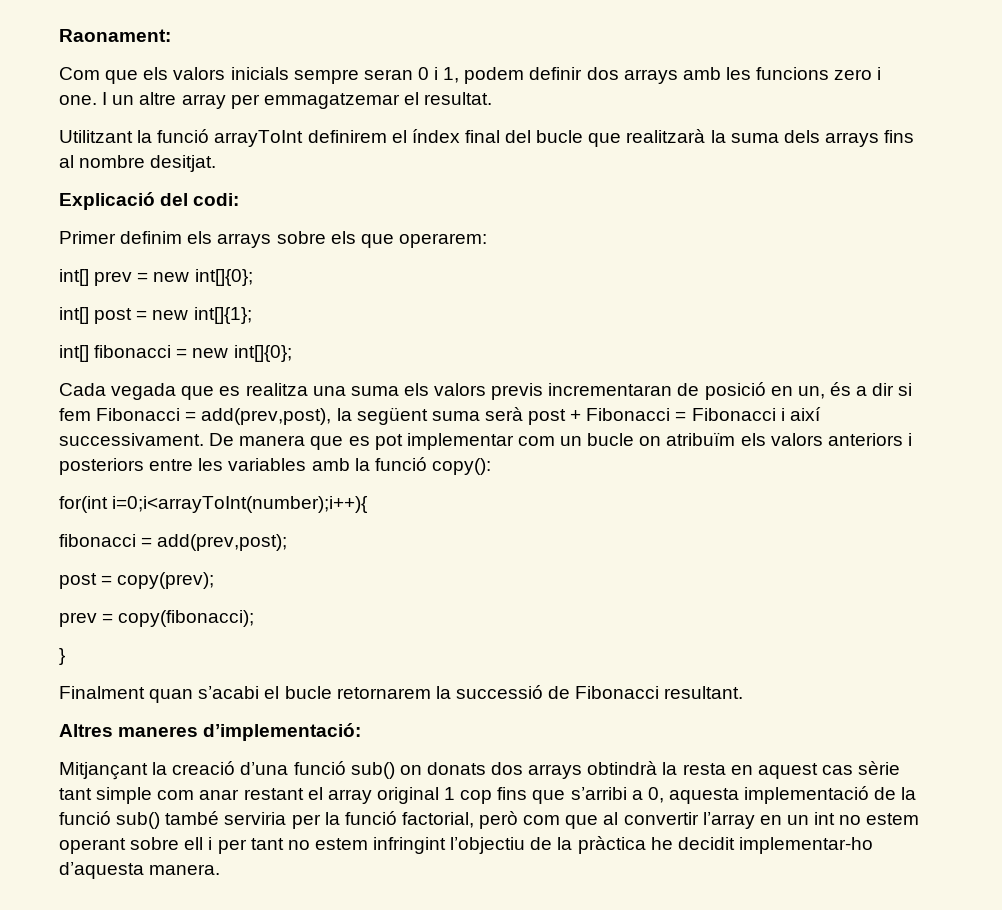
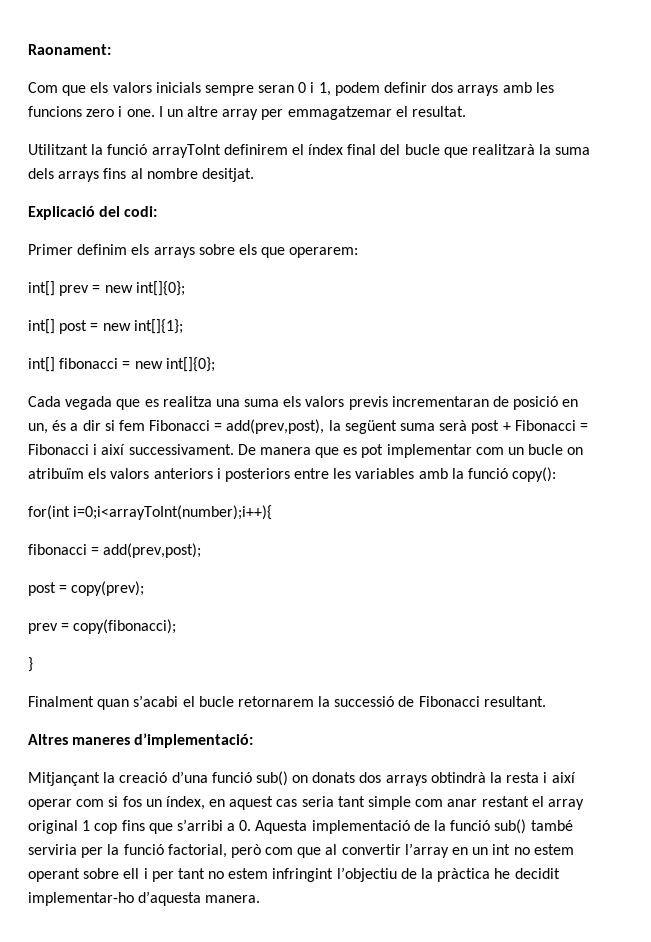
- Mitjançant la creació d’una funció sub() on donats dos arrays obtindrà la resta en aquest cas sèrie tant simple com anar restant el array original 1 cop fins que s’arribi a 0, aquesta implementació de la funció sub() també serviria per la funció factorial, però com que al convertir l’array en un int no estem operant sobre ell i per tant no estem infringint l’objectiu de la pràctica he decidit implementar-ho d’aquesta manera.
+ Mitjançant la creació d’una funció sub() on donats dos arrays obtindrà la resta i així operar com si fos un índex, en aquest cas seria tant simple com anar restant el array original 1 cop fins que s’arribi a 0. Aquesta implementació de la funció sub() també serviria per la funció factorial, però com que al convertir l’array en un int no estem operant sobre ell i per tant no estem infringint l’objectiu de la pràctica he decidit implementar-ho d’aquesta manera.

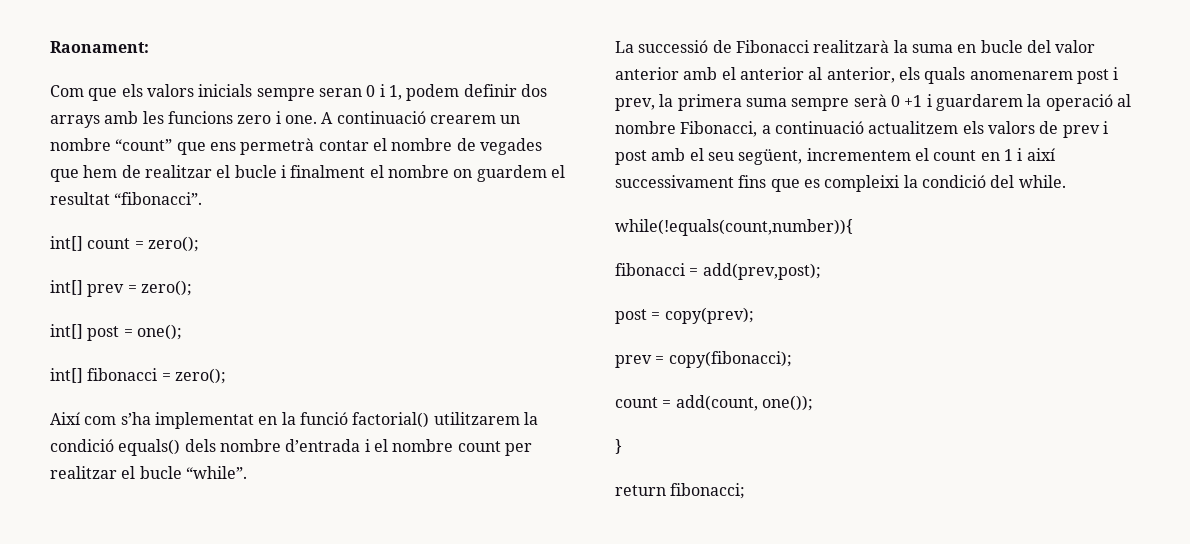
- I un altre array per emmagatzemar el resultat.
- Utilitzant la funció arrayToInt definirem el índex final del bucle que realitzarà la suma dels arrays fins al nombre desitjat.
- Explicació del codi:
- Primer definim els arrays sobre els que operarem:
+ A continuació crearem un nombre “count” que ens permetrà contar el nombre de vegades que hem de realitzar el bucle i finalment el nombre on guardem el resultat “fibonacci”.
+ int[] count = zero();
- int[] prev = new int[]{0};
+ int[] prev = zero();
- int[] post = new int[]{1};
+ int[] post = one();
- int[] fibonacci = new int[]{0};
- Cada vegada que es realitza una suma els valors previs incrementaran de posició en un, és a dir si fem Fibonacci = add(prev,post), la següent suma serà post + Fibonacci = Fibonacci i així successivament. De manera que es pot implementar com un bucle on atribuïm els valors anteriors i posteriors entre les variables amb la funció copy():
- for(int i=0;i<arrayToInt(number);i++){
+ int[] fibonacci = zero();
+ Així com s’ha implementat en la funció factorial() utilitzarem la condició equals() dels nombre d’entrada i el nombre count per realitzar el bucle “while”.
+ La successió de Fibonacci realitzarà la suma en bucle del valor anterior amb el anterior al anterior, els quals anomenarem post i prev, la primera suma sempre serà 0 +1 i guardarem la operació al nombre Fibonacci, a continuació actualitzem els valors de prev i post amb el seu següent, incrementem el count en 1 i així successivament fins que es compleixi la condició del while.
+ while(!equals(count,number)){
+ count = add(count, one());
  }
- Finalment quan s’acabi el bucle retornarem la successió de Fibonacci resultant.
- Altres maneres d’implementació:
- Mitjançant la creació d’una funció sub() on donats dos arrays obtindrà la resta i així operar com si fos un índex, en aquest cas seria tant simple com anar restant el array original 1 cop fins que s’arribi a 0. Aquesta implementació de la funció sub() també serviria per la funció factorial, però com que al convertir l’array en un int no estem operant sobre ell i per tant no estem infringint l’objectiu de la pràctica he decidit implementar-ho d’aquesta manera.
+ return fibonacci;

